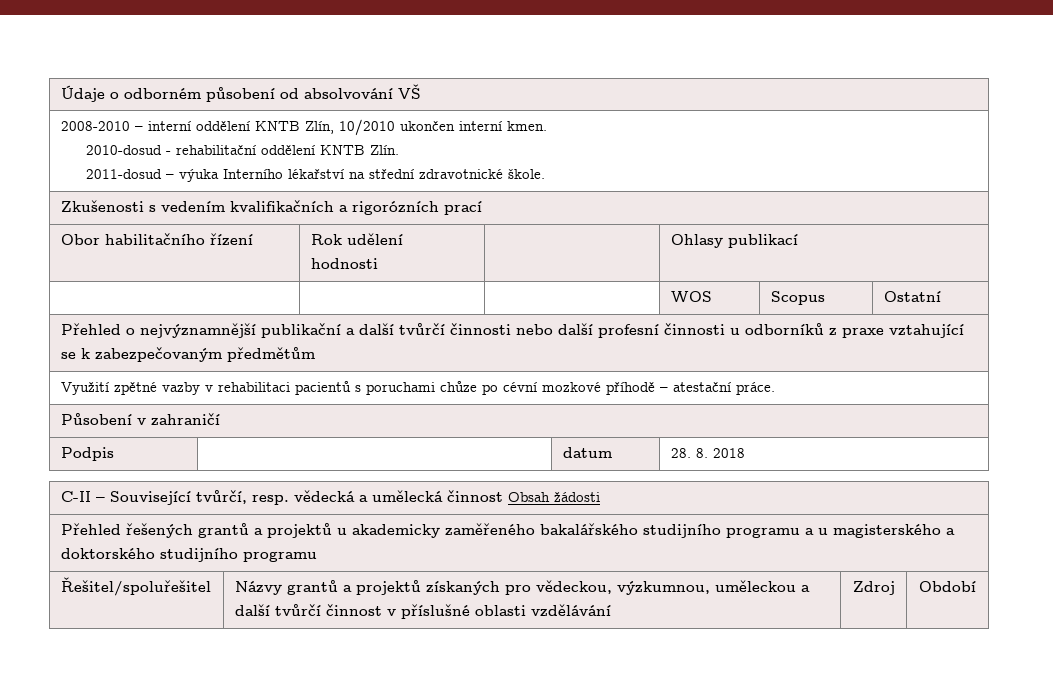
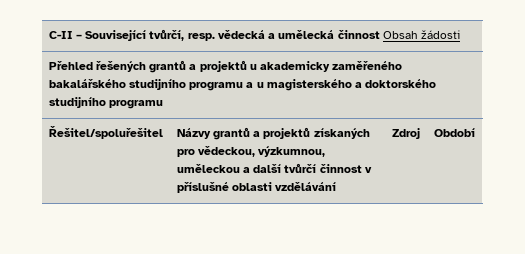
- Údaje o odborném působení od absolvování VŠ
- 2008-2010 – interní oddělení KNTB Zlín, 10/2010 ukončen interní kmen.
- 2010-dosud - rehabilitační oddělení KNTB Zlín.
- 2011-dosud – výuka Interního lékařství na střední zdravotnické škole.
- Zkušenosti s vedením kvalifikačních a rigorózních prací
- Obor habilitačního řízení | Rok udělení hodnosti | | Ohlasy publikací
- | | | WOS | Scopus | Ostatní
- Přehled o nejvýznamnější publikační a další tvůrčí činnosti nebo další profesní činnosti u odborníků z praxe vztahující se k zabezpečovaným předmětům
- Využití zpětné vazby v rehabilitaci pacientů s poruchami chůze po cévní mozkové příhodě – atestační práce.
- Působení v zahraničí
- Podpis | | datum | 28. 8. 2018

